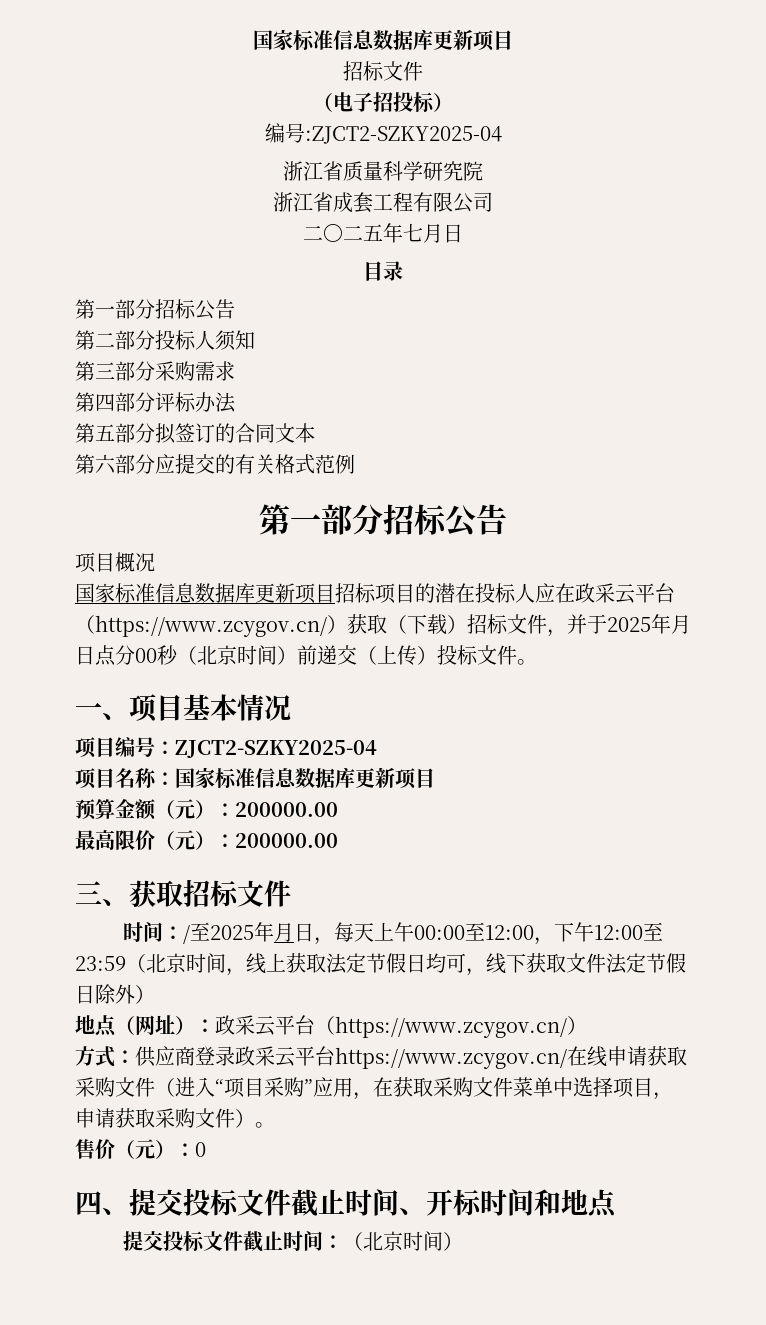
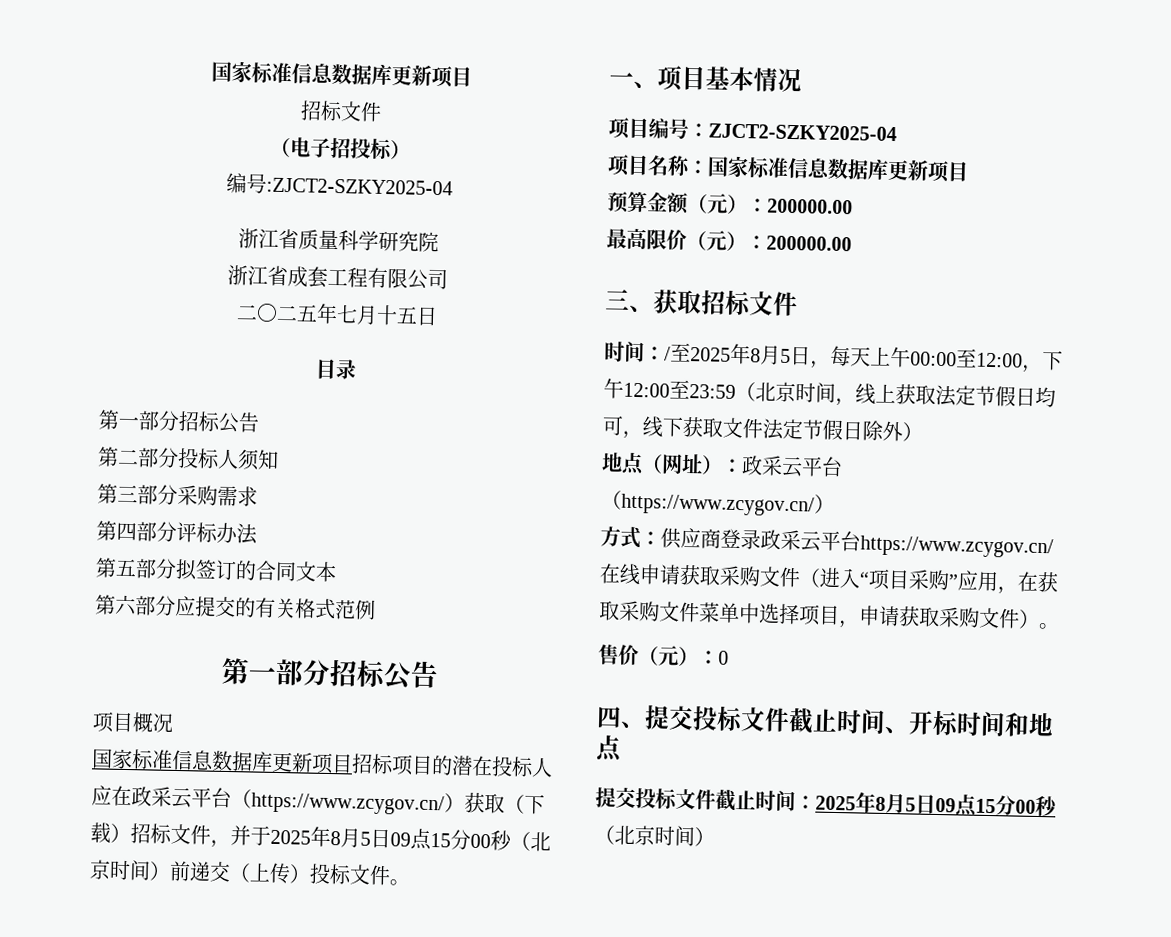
- 二〇二五年七月日
+ 二〇二五年七月十五日
- 国家标准信息数据库更新项目招标项目的潜在投标人应在政采云平台（https://www.zcygov.cn/）获取（下载）招标文件，并于2025年月日点分00秒（北京时间）前递交（上传）投标文件。
+ 国家标准信息数据库更新项目招标项目的潜在投标人应在政采云平台（https://www.zcygov.cn/）获取（下载）招标文件，并于2025年8月5日09点15分00秒（北京时间）前递交（上传）投标文件。
- 时间：/至2025年月日，每天上午00:00至12:00，下午12:00至23:59（北京时间，线上获取法定节假日均可，线下获取文件法定节假日除外）
+ 时间：/至2025年8月5日，每天上午00:00至12:00，下午12:00至23:59（北京时间，线上获取法定节假日均可，线下获取文件法定节假日除外）
- 提交投标文件截止时间：（北京时间）
+ 提交投标文件截止时间：2025年8月5日09点15分00秒（北京时间）

